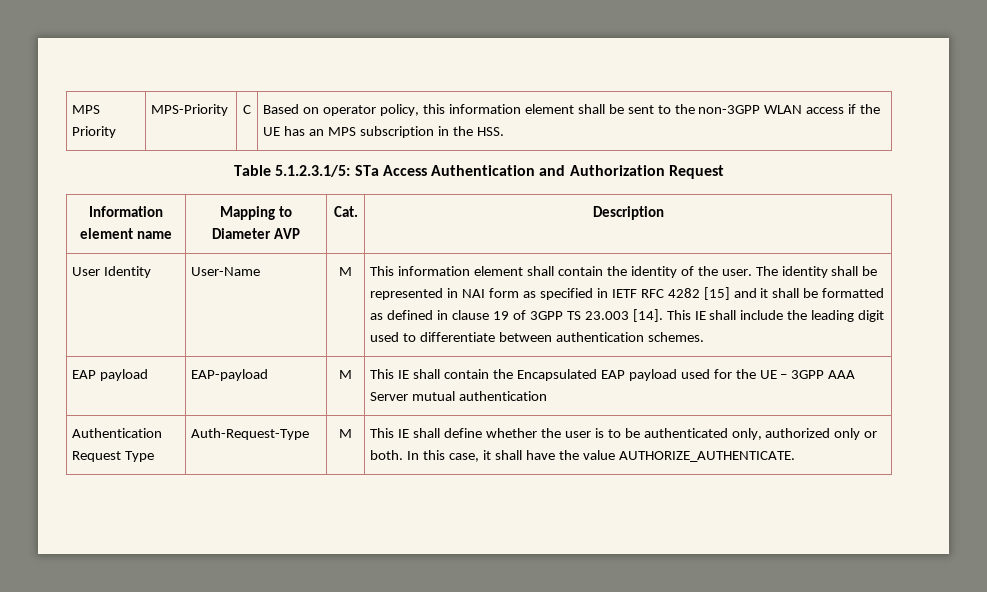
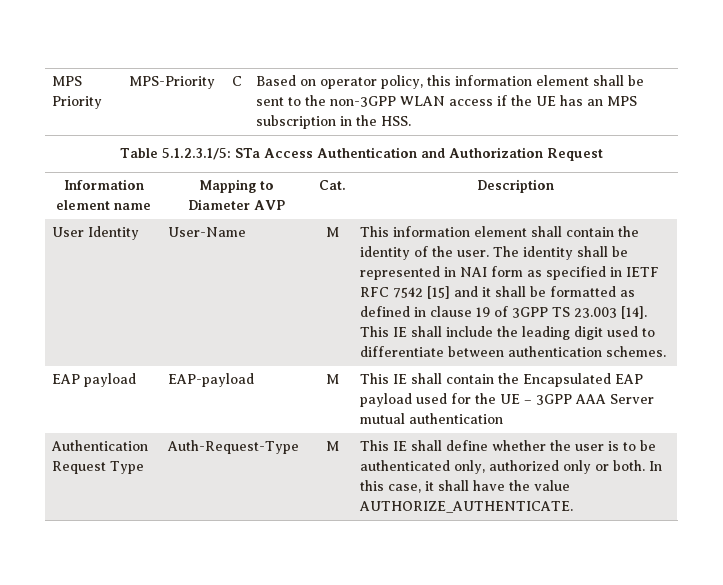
- The identity shall be represented in NAI form as specified in IETF RFC 4282 [15] and it shall be formatted as defined in clause 19 of 3GPP TS 23.003 [14].
+ The identity shall be represented in NAI form as specified in IETF RFC 7542 [15] and it shall be formatted as defined in clause 19 of 3GPP TS 23.003 [14].

